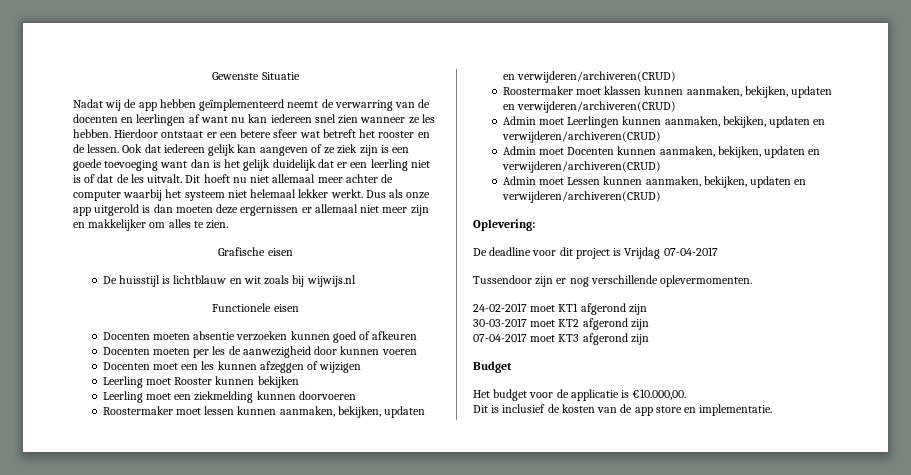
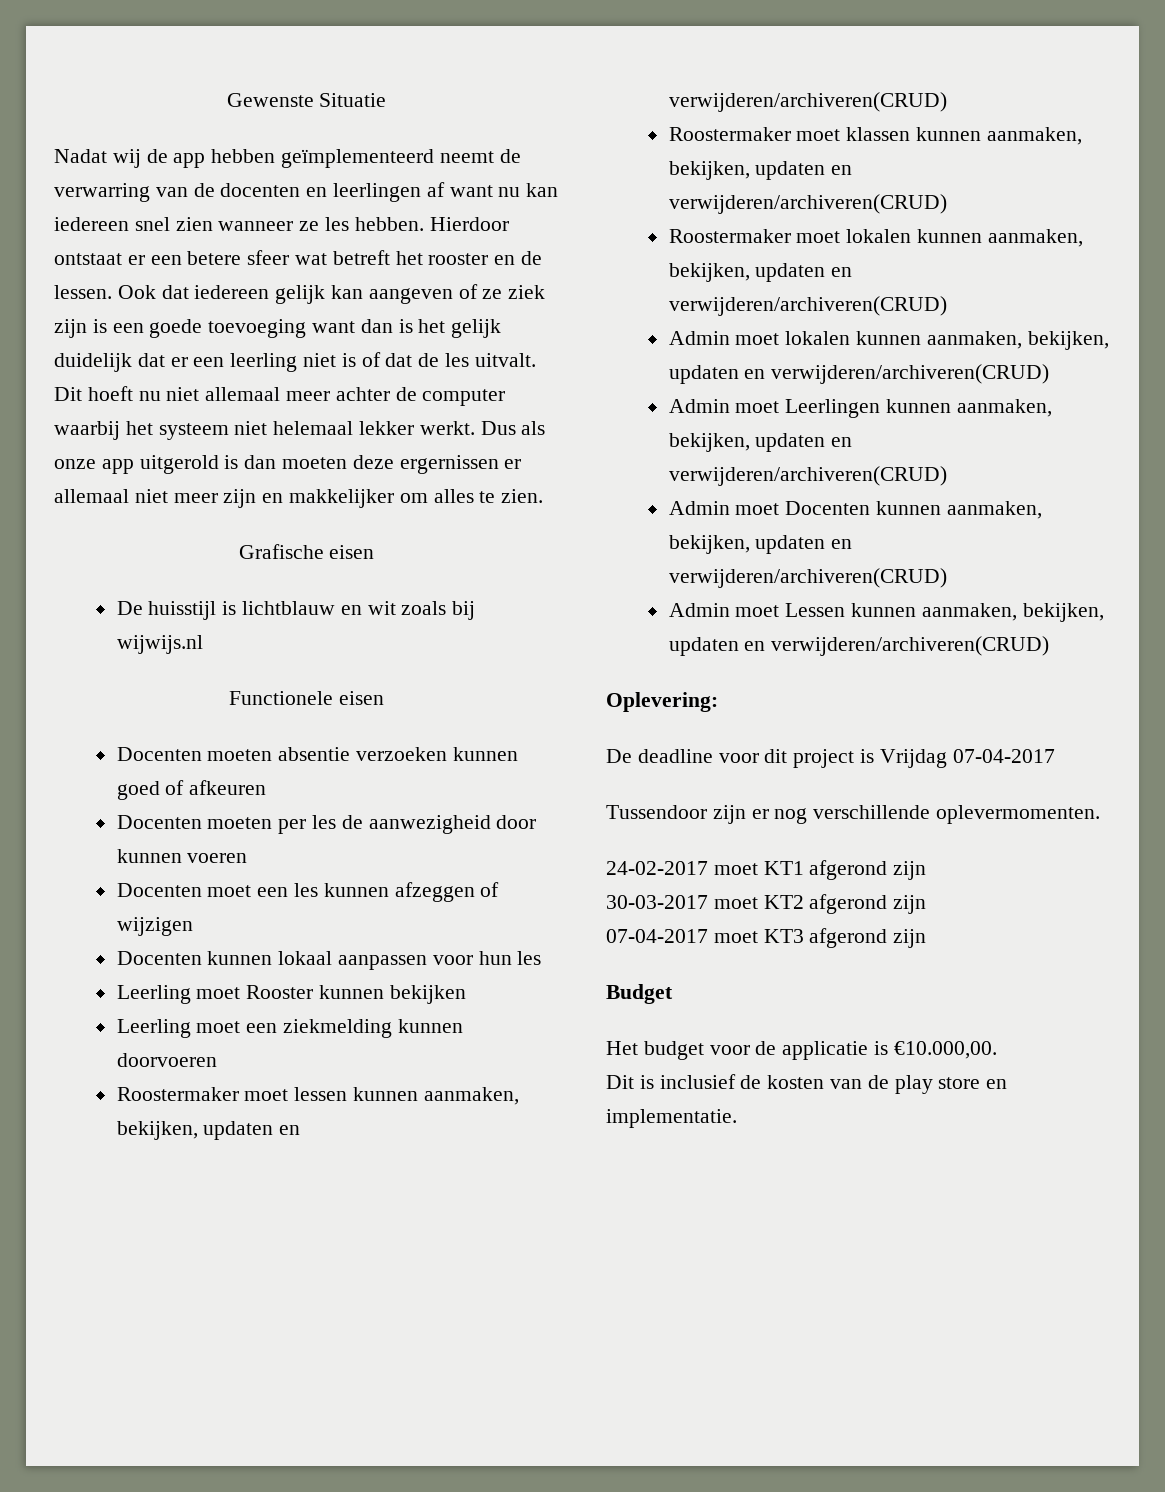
+ Docenten kunnen lokaal aanpassen voor hun les
+ Roostermaker moet lokalen kunnen aanmaken, bekijken, updaten en verwijderen/archiveren(CRUD)
+ Admin moet lokalen kunnen aanmaken, bekijken, updaten en verwijderen/archiveren(CRUD)
- Dit is inclusief de kosten van de app store en implementatie.
+ Dit is inclusief de kosten van de play store en implementatie.

